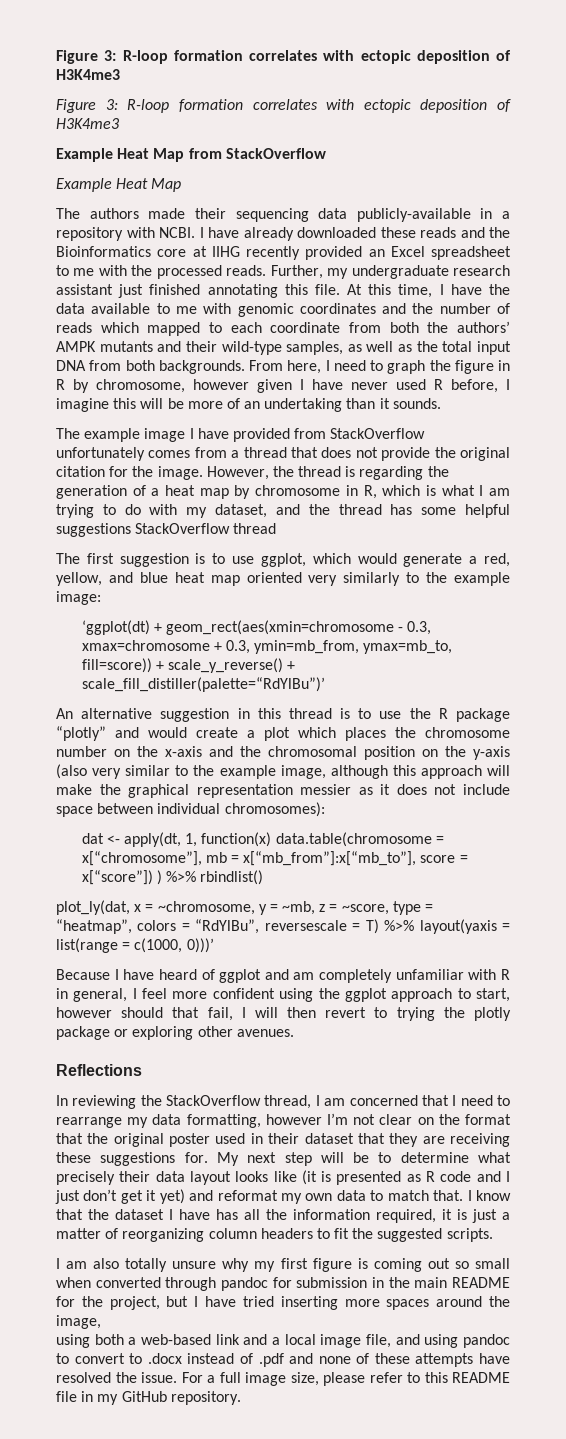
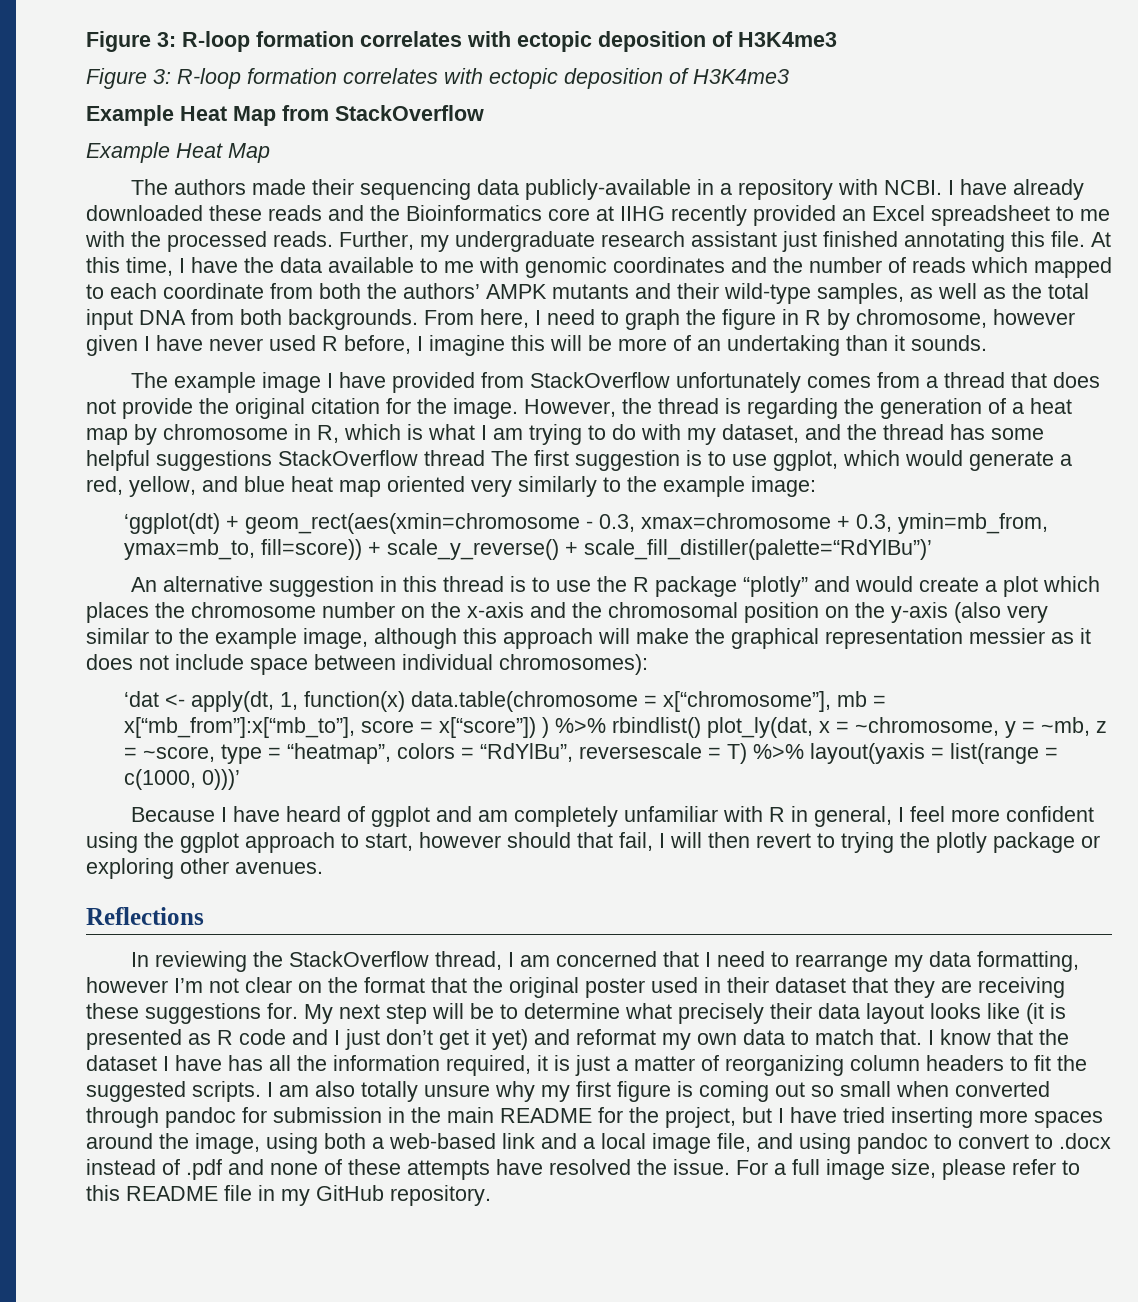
- However, the thread is regarding the generation of a heat map by chromosome in R, which is what I am trying to do with my dataset, and the thread has some helpful suggestions StackOverflow thread
- The first suggestion is to use ggplot, which would generate a red, yellow, and blue heat map oriented very similarly to the example image:
+ However, the thread is regarding the generation of a heat map by chromosome in R, which is what I am trying to do with my dataset, and the thread has some helpful suggestions StackOverflow thread The first suggestion is to use ggplot, which would generate a red, yellow, and blue heat map oriented very similarly to the example image:
- dat <- apply(dt, 1, function(x) data.table(chromosome = x[“chromosome”], mb = x[“mb_from”]:x[“mb_to”], score = x[“score”]) ) %>% rbindlist()
- plot_ly(dat, x = ~chromosome, y = ~mb, z = ~score, type = “heatmap”, colors = “RdYlBu”, reversescale = T) %>% layout(yaxis = list(range = c(1000, 0)))’
+ ‘dat <- apply(dt, 1, function(x) data.table(chromosome = x[“chromosome”], mb = x[“mb_from”]:x[“mb_to”], score = x[“score”]) ) %>% rbindlist() plot_ly(dat, x = ~chromosome, y = ~mb, z = ~score, type = “heatmap”, colors = “RdYlBu”, reversescale = T) %>% layout(yaxis = list(range = c(1000, 0)))’
- I know that the dataset I have has all the information required, it is just a matter of reorganizing column headers to fit the suggested scripts.
- I am also totally unsure why my first figure is coming out so small when converted through pandoc for submission in the main README for the project, but I have tried inserting more spaces around the image,
- using both a web-based link and a local image file, and using pandoc to convert to .docx instead of .pdf and none of these attempts have resolved the issue.
+ I know that the dataset I have has all the information required, it is just a matter of reorganizing column headers to fit the suggested scripts. I am also totally unsure why my first figure is coming out so small when converted through pandoc for submission in the main README for the project, but I have tried inserting more spaces around the image, using both a web-based link and a local image file, and using pandoc to convert to .docx instead of .pdf and none of these attempts have resolved the issue.

